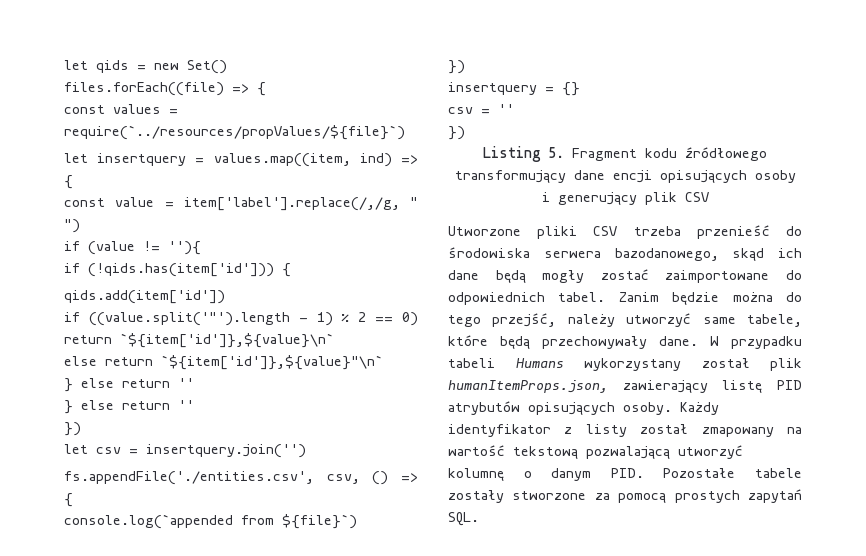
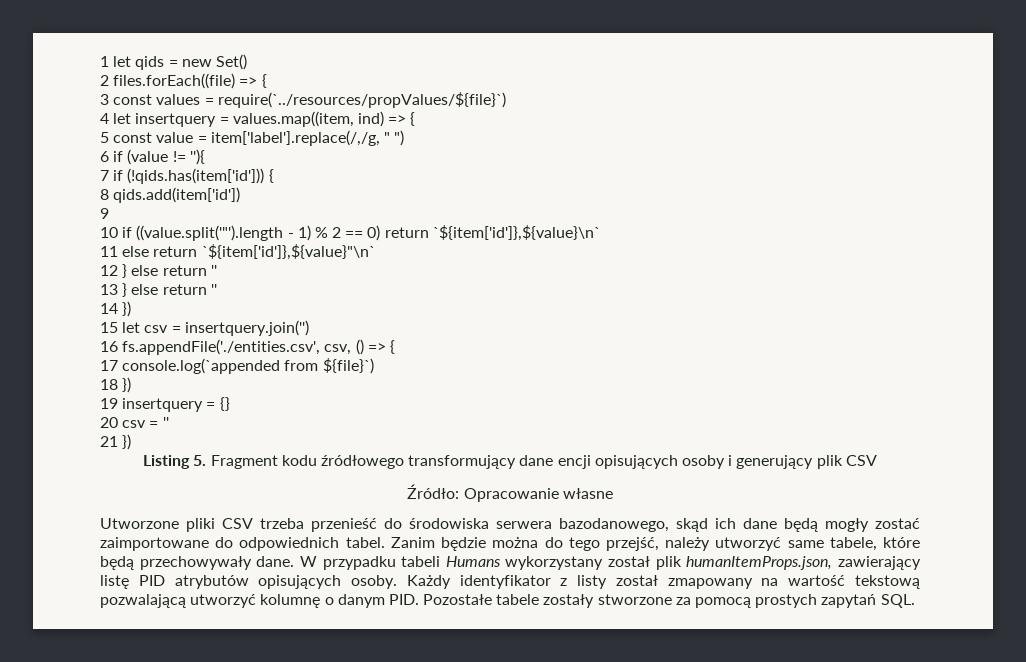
- let qids = new Set()
+ 1 let qids = new Set()
- files.forEach((file) => {
+ 2 files.forEach((file) => {
- const values = require(`../resources/propValues/${file}`)
+ 3 const values = require(`../resources/propValues/${file}`)
- let insertquery = values.map((item, ind) => {
+ 4 let insertquery = values.map((item, ind) => {
- const value = item['label'].replace(/,/g, " ")
+ 5 const value = item['label'].replace(/,/g, " ")
- if (value != ''){
+ 6 if (value != ''){
- if (!qids.has(item['id'])) {
+ 7 if (!qids.has(item['id'])) {
- qids.add(item['id'])
+ 8 qids.add(item['id'])
- if ((value.split('"').length - 1) % 2 == 0) return `${item['id']},${value}\n`
+ 9
+ 10 if ((value.split('"').length - 1) % 2 == 0) return `${item['id']},${value}\n`
- else return `${item['id']},${value}"\n`
- } else return ''
- } else return ''
- })
- let csv = insertquery.join('')
+ 11 else return `${item['id']},${value}"\n`
+ 12 } else return ''
+ 13 } else return ''
+ 14 })
+ 15 let csv = insertquery.join('')
- fs.appendFile('./entities.csv', csv, () => {
+ 16 fs.appendFile('./entities.csv', csv, () => {
- console.log(`appended from ${file}`)
- })
- insertquery = {}
+ 17 console.log(`appended from ${file}`)
+ 18 })
+ 19 insertquery = {}
- csv = ''
- })
+ 20 csv = ''
+ 21 })
+ Źródło: Opracowanie własne

